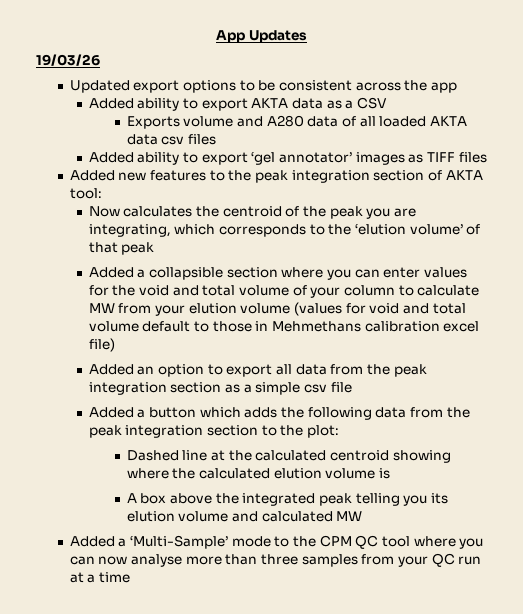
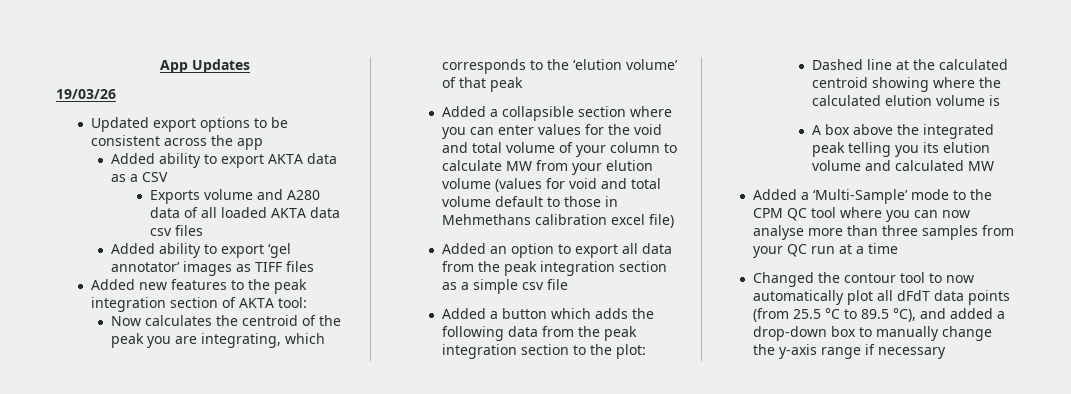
+ Changed the contour tool to now automatically plot all dFdT data points (from 25.5 °C to 89.5 °C), and added a drop-down box to manually change the y-axis range if necessary

